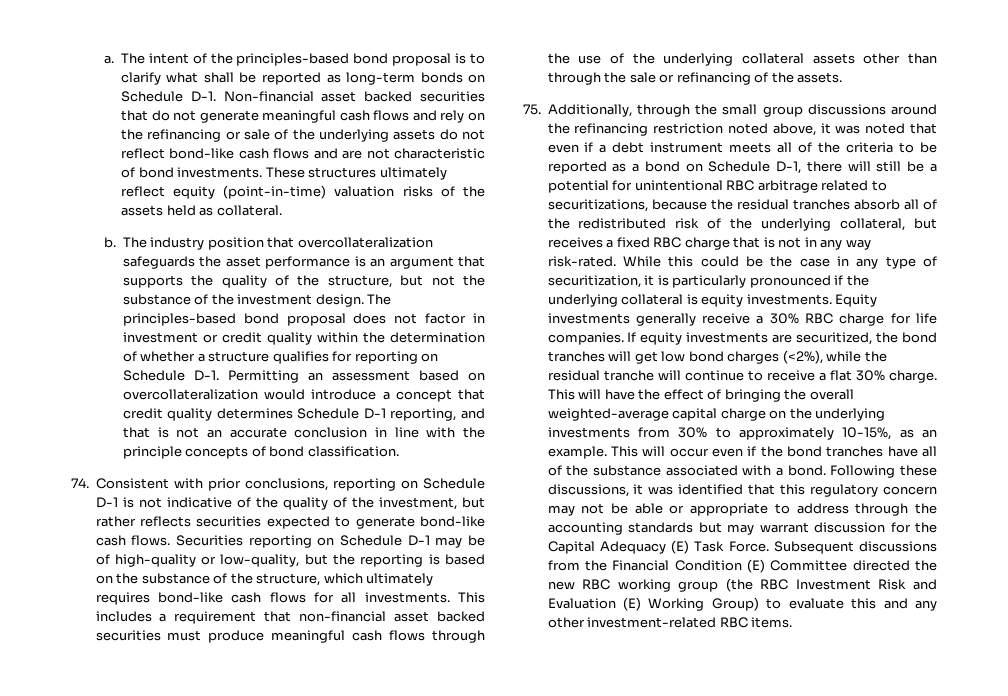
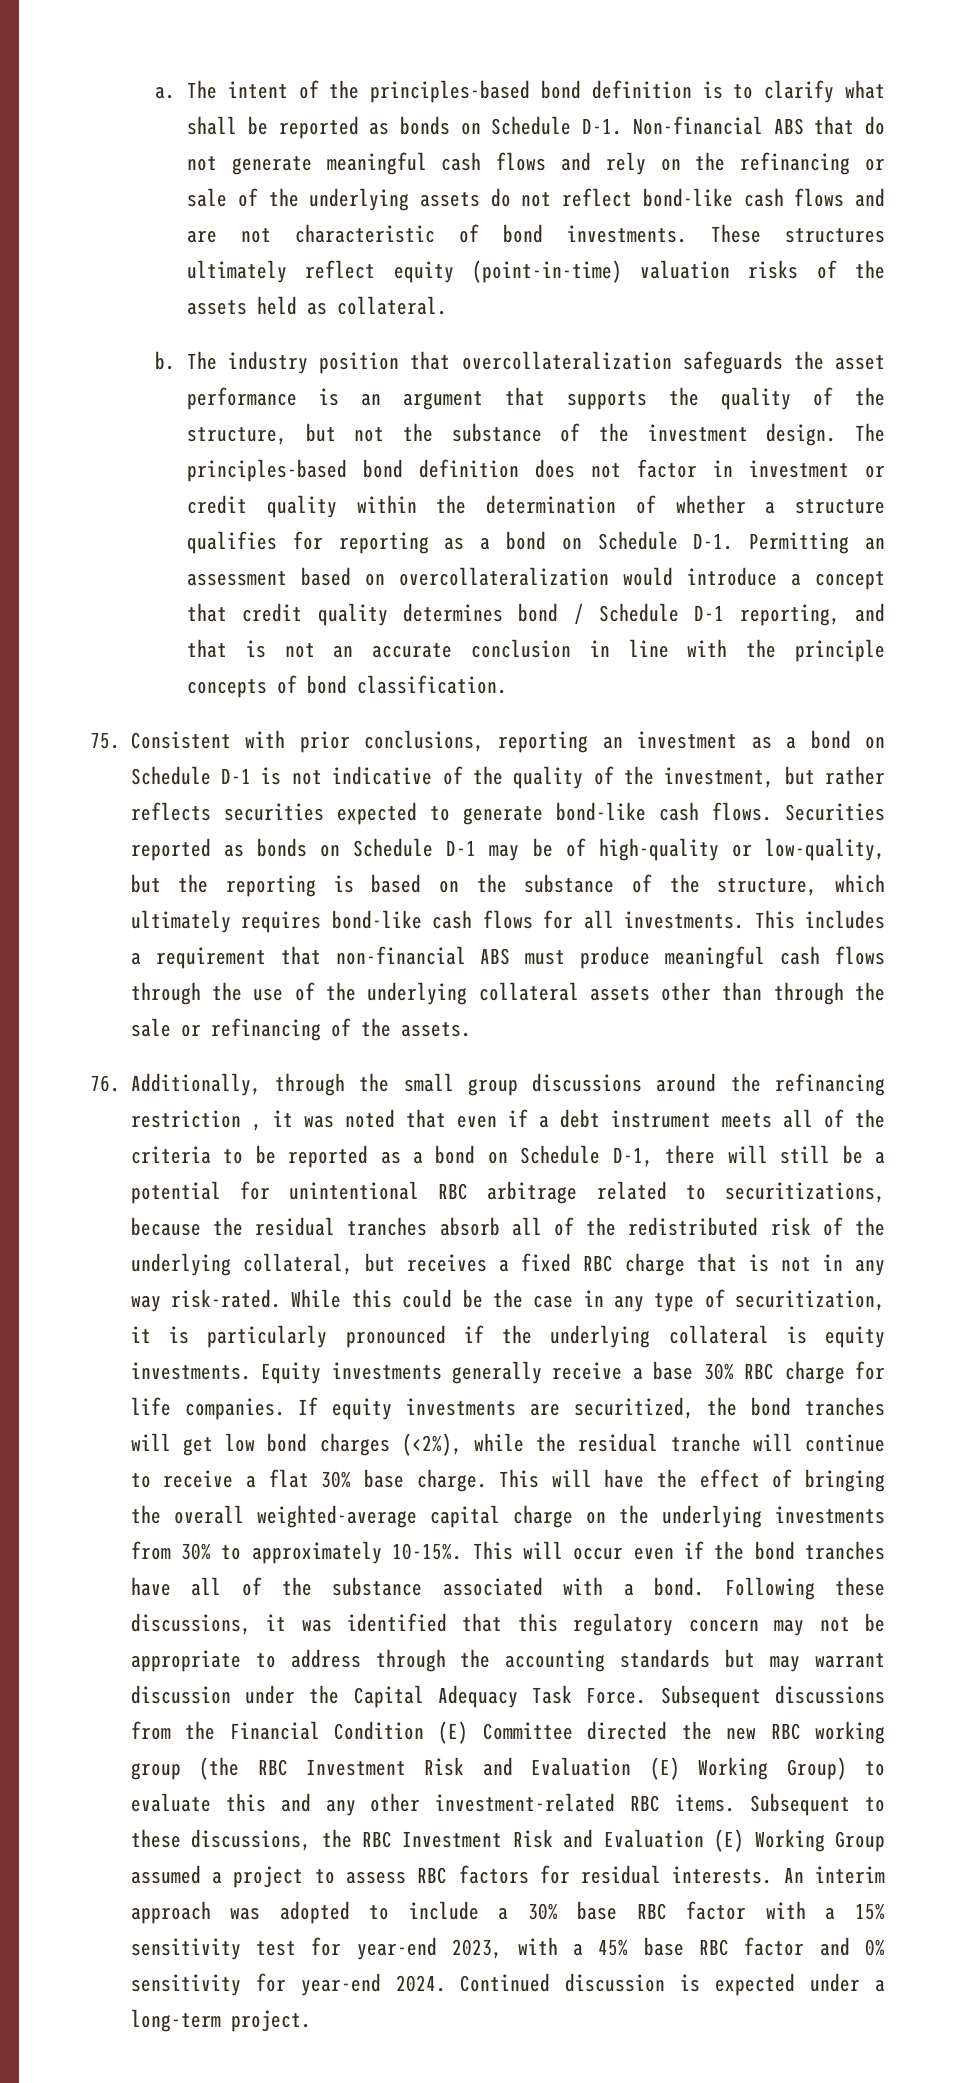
- The intent of the principles-based bond proposal is to clarify what shall be reported as long-term bonds on Schedule D-1. Non-financial asset backed securities that do not generate meaningful cash flows and rely on the refinancing or sale of the underlying assets do not reflect bond-like cash flows and are not characteristic of bond investments.
+ The intent of the principles-based bond definition is to clarify what shall be reported as bonds on Schedule D-1. Non-financial ABS that do not generate meaningful cash flows and rely on the refinancing or sale of the underlying assets do not reflect bond-like cash flows and are not characteristic of bond investments.
- The principles-based bond proposal does not factor in investment or credit quality within the determination of whether a structure qualifies for reporting on Schedule D-1. Permitting an assessment based on overcollateralization would introduce a concept that credit quality determines Schedule D-1 reporting, and that is not an accurate conclusion in line with the principle concepts of bond classification.
+ The principles-based bond definition does not factor in investment or credit quality within the determination of whether a structure qualifies for reporting as a bond on Schedule D-1. Permitting an assessment based on overcollateralization would introduce a concept that credit quality determines bond / Schedule D-1 reporting, and that is not an accurate conclusion in line with the principle concepts of bond classification.
- 74. Consistent with prior conclusions, reporting on Schedule D-1 is not indicative of the quality of the investment, but rather reflects securities expected to generate bond-like cash flows.
+ 75. Consistent with prior conclusions, reporting an investment as a bond on Schedule D-1 is not indicative of the quality of the investment, but rather reflects securities expected to generate bond-like cash flows.
- Securities reporting on Schedule D-1 may be of high-quality or low-quality, but the reporting is based on the substance of the structure, which ultimately requires bond-like cash flows for all investments.
+ Securities reported as bonds on Schedule D-1 may be of high-quality or low-quality, but the reporting is based on the substance of the structure, which ultimately requires bond-like cash flows for all investments.
- This includes a requirement that non-financial asset backed securities must produce meaningful cash flows through the use of the underlying collateral assets other than through the sale or refinancing of the assets.
+ This includes a requirement that non-financial ABS must produce meaningful cash flows through the use of the underlying collateral assets other than through the sale or refinancing of the assets.
- 75. Additionally, through the small group discussions around the refinancing restriction noted above, it was noted that even if a debt instrument meets all of the criteria to be reported as a bond on Schedule D-1, there will still be a potential for unintentional RBC arbitrage related to securitizations, because the residual tranches absorb all of the redistributed risk of the underlying collateral, but receives a fixed RBC charge that is not in any way risk-rated.
+ 76. Additionally, through the small group discussions around the refinancing restriction , it was noted that even if a debt instrument meets all of the criteria to be reported as a bond on Schedule D-1, there will still be a potential for unintentional RBC arbitrage related to securitizations, because the residual tranches absorb all of the redistributed risk of the underlying collateral, but receives a fixed RBC charge that is not in any way risk-rated.
- Equity investments generally receive a 30% RBC charge for life companies.
+ Equity investments generally receive a base 30% RBC charge for life companies.
- If equity investments are securitized, the bond tranches will get low bond charges (<2%), while the residual tranche will continue to receive a flat 30% charge.
+ If equity investments are securitized, the bond tranches will get low bond charges (<2%), while the residual tranche will continue to receive a flat 30% base charge.
- This will have the effect of bringing the overall weighted-average capital charge on the underlying investments from 30% to approximately 10-15%, as an example.
+ This will have the effect of bringing the overall weighted-average capital charge on the underlying investments from 30% to approximately 10-15%.
- Following these discussions, it was identified that this regulatory concern may not be able or appropriate to address through the accounting standards but may warrant discussion for the Capital Adequacy (E) Task Force.
+ Following these discussions, it was identified that this regulatory concern may not be appropriate to address through the accounting standards but may warrant discussion under the Capital Adequacy Task Force.
+ Subsequent to these discussions, the RBC Investment Risk and Evaluation (E) Working Group assumed a project to assess RBC factors for residual interests. An interim approach was adopted to include a 30% base RBC factor with a 15% sensitivity test for year-end 2023, with a 45% base RBC factor and 0% sensitivity for year-end 2024. Continued discussion is expected under a long-term project.

